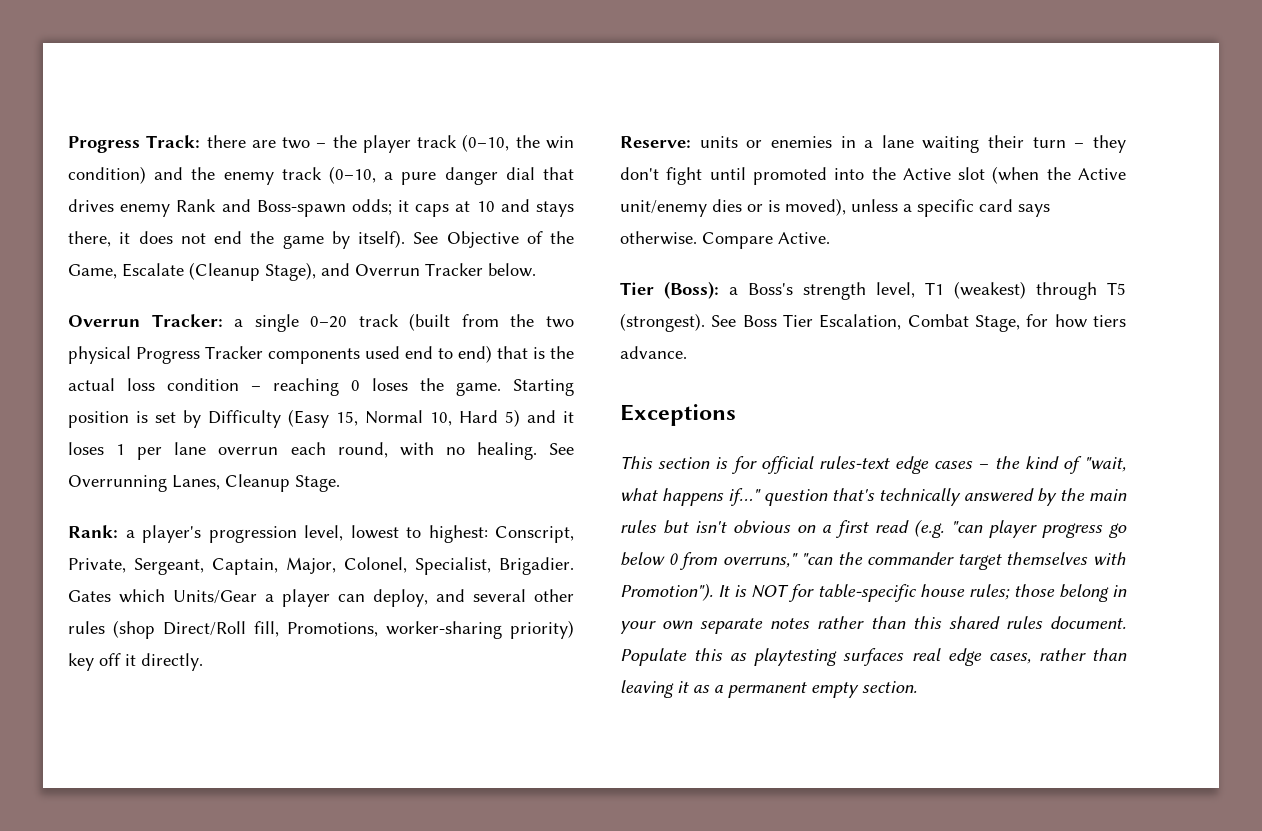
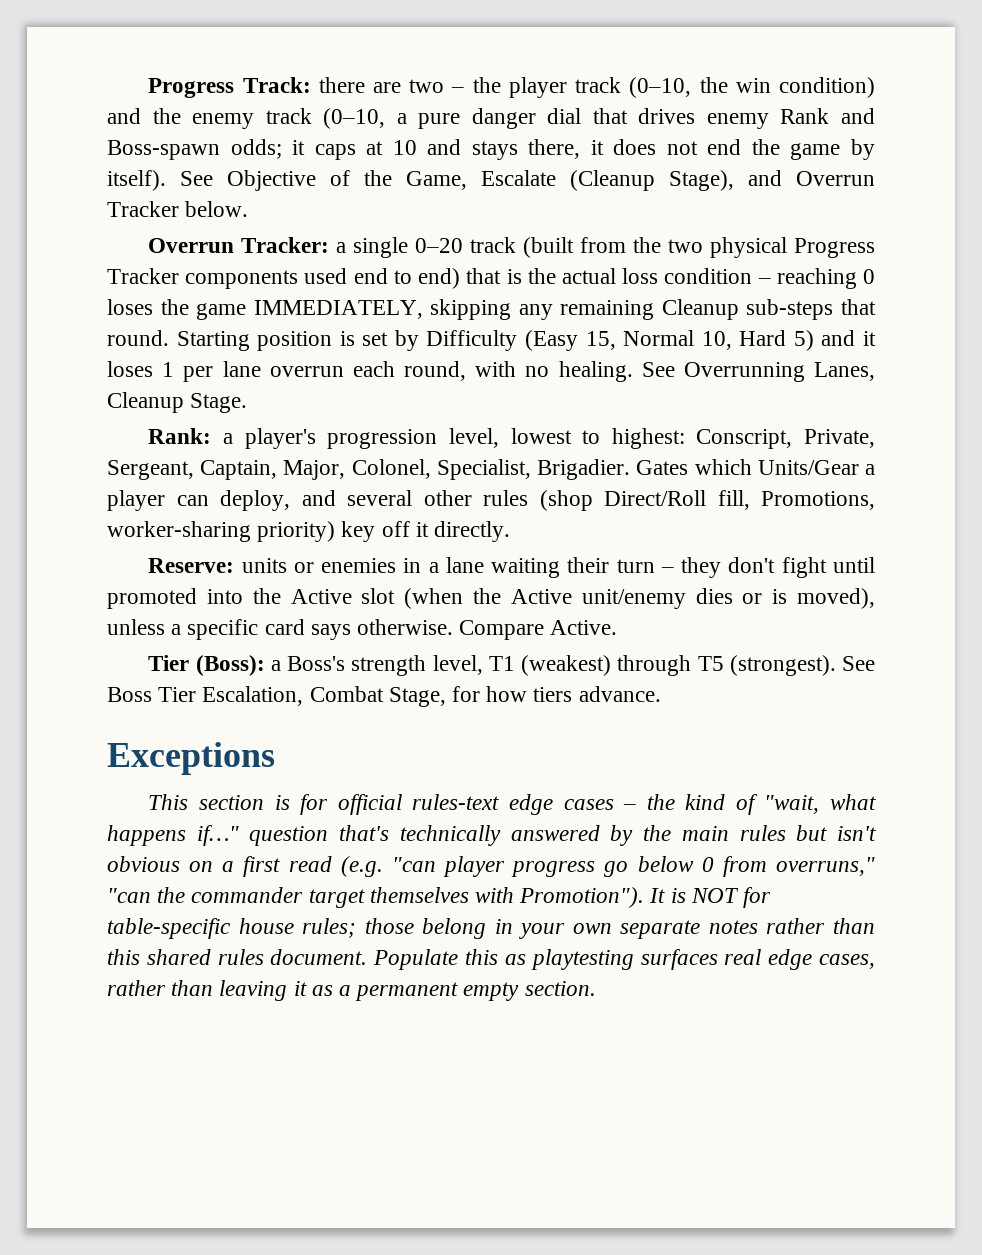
- Overrun Tracker: a single 0–20 track (built from the two physical Progress Tracker components used end to end) that is the actual loss condition – reaching 0 loses the game.
+ Overrun Tracker: a single 0–20 track (built from the two physical Progress Tracker components used end to end) that is the actual loss condition – reaching 0 loses the game IMMEDIATELY, skipping any remaining Cleanup sub-steps that round.

